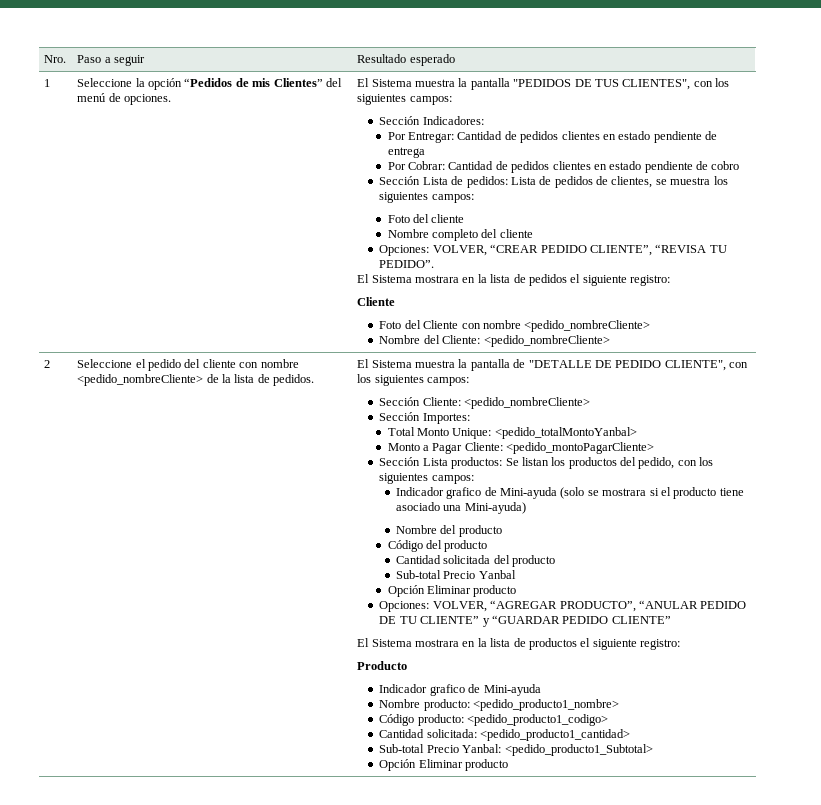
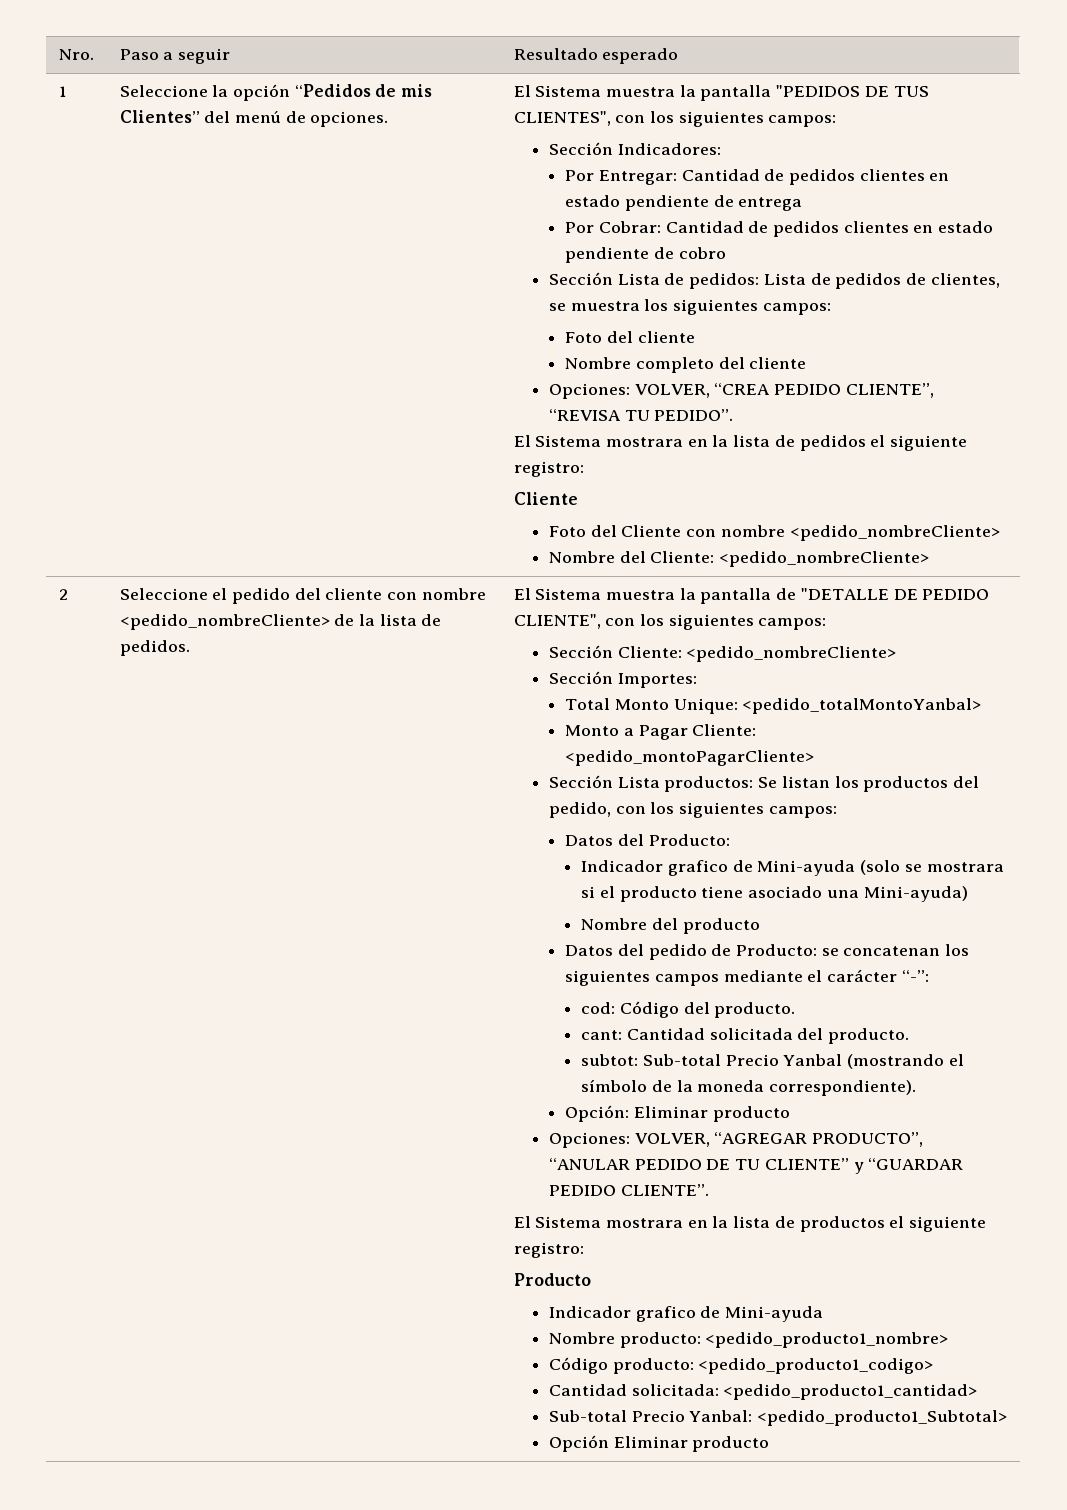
- Opciones: VOLVER, “CREAR PEDIDO CLIENTE”, “REVISA TU PEDIDO”.
+ Opciones: VOLVER, “CREA PEDIDO CLIENTE”, “REVISA TU PEDIDO”.
+ Datos del Producto:
- Código del producto
- Cantidad solicitada del producto
- Sub-total Precio Yanbal
- Opción Eliminar producto
+ Datos del pedido de Producto: se concatenan los siguientes campos mediante el carácter “-”:
+ cod: Código del producto.
+ cant: Cantidad solicitada del producto.
+ subtot: Sub-total Precio Yanbal (mostrando el símbolo de la moneda correspondiente).
+ Opción: Eliminar producto
- Opciones: VOLVER, “AGREGAR PRODUCTO”, “ANULAR PEDIDO DE TU CLIENTE” y “GUARDAR PEDIDO CLIENTE”
+ Opciones: VOLVER, “AGREGAR PRODUCTO”, “ANULAR PEDIDO DE TU CLIENTE” y “GUARDAR PEDIDO CLIENTE”.

